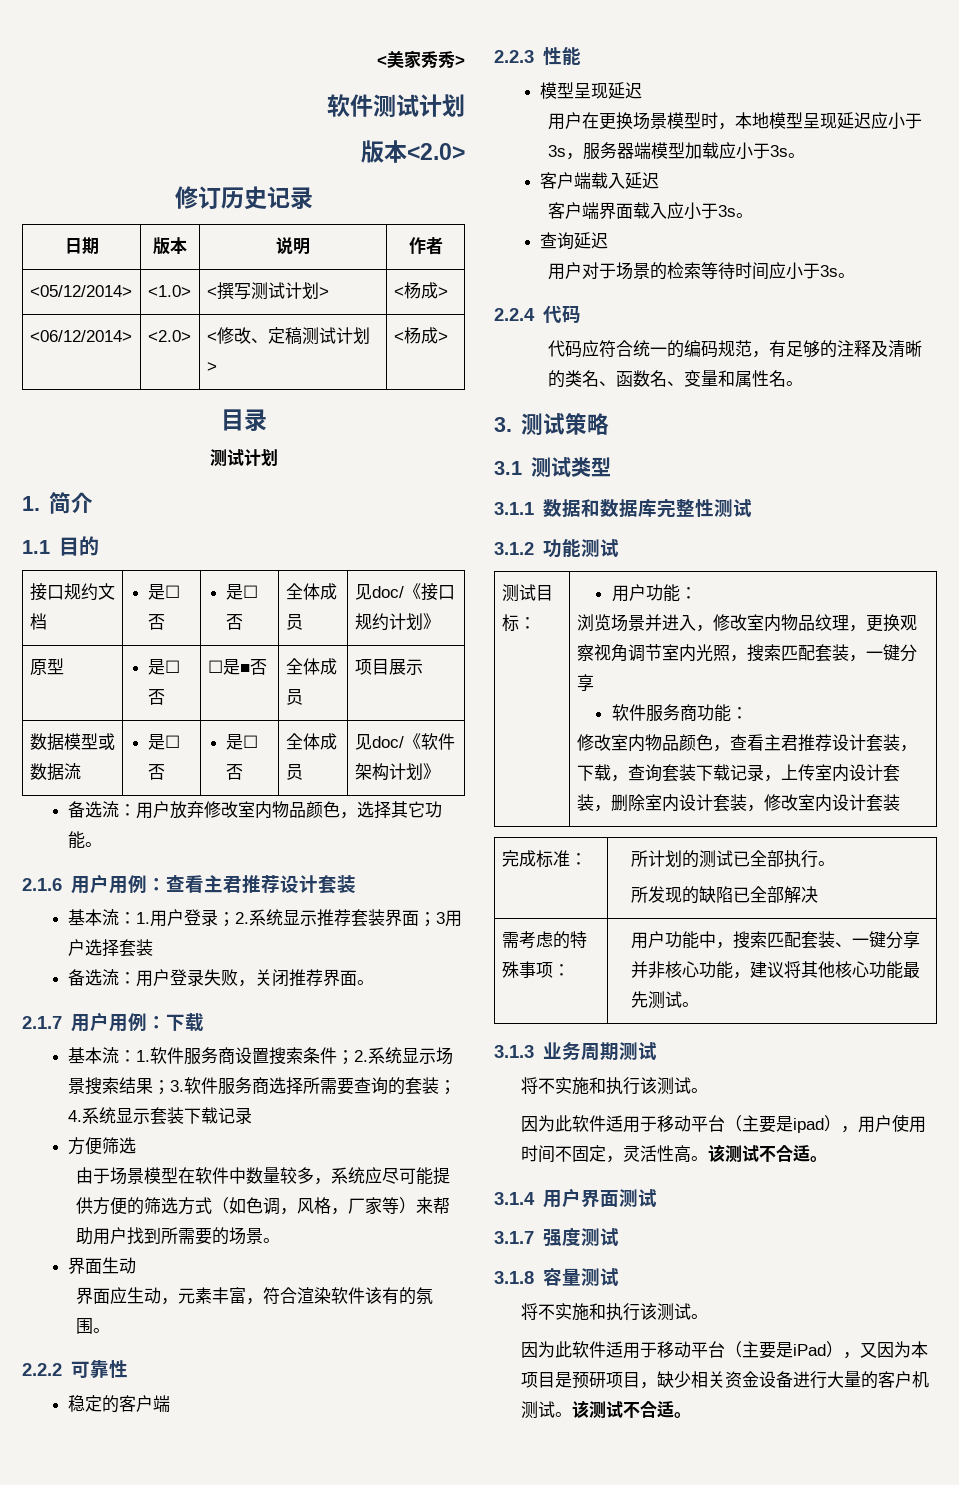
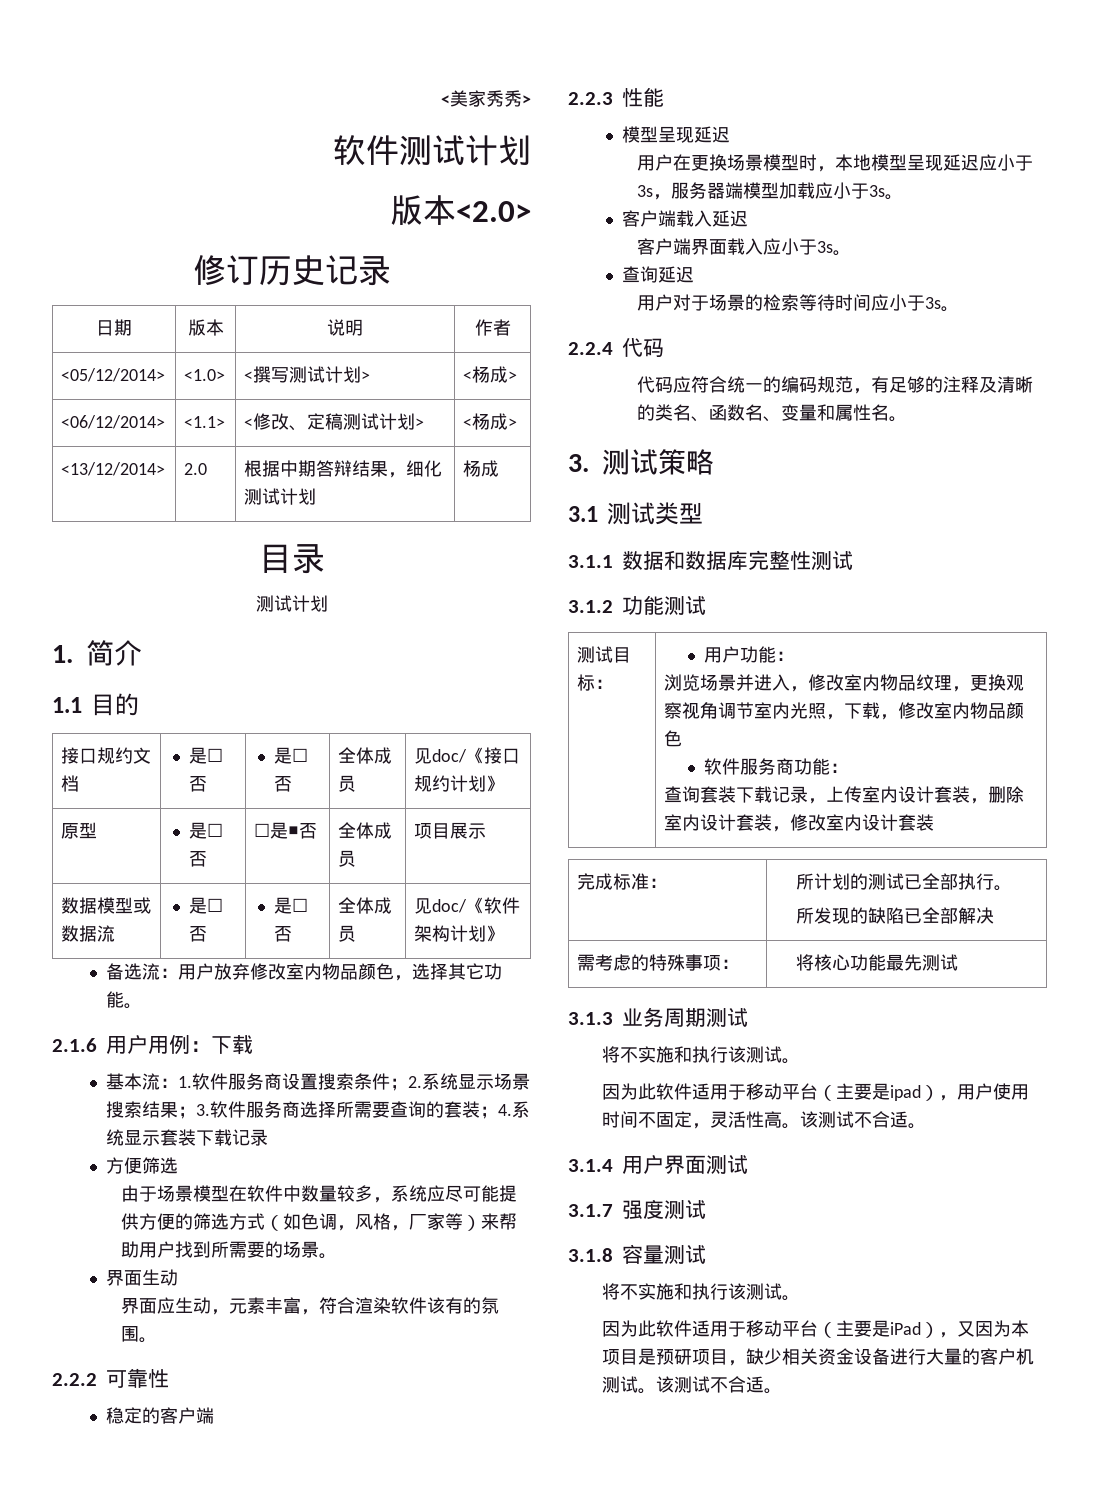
- <06/12/2014> | <2.0> | <修改、定稿测试计划> | <杨成>
+ <06/12/2014> | <1.1> | <修改、定稿测试计划> | <杨成>
+ <13/12/2014> | 2.0 | 根据中期答辩结果，细化测试计划 | 杨成
- 2.1.6用户用例：查看主君推荐设计套装
- 基本流：1.用户登录；2.系统显示推荐套装界面；3用户选择套装
- 备选流：用户登录失败，关闭推荐界面。
- 2.1.7用户用例：下载
+ 2.1.6用户用例：下载
- 浏览场景并进入，修改室内物品纹理，更换观察视角调节室内光照，搜索匹配套装，一键分享
+ 浏览场景并进入，修改室内物品纹理，更换观察视角调节室内光照，下载，修改室内物品颜色
- 修改室内物品颜色，查看主君推荐设计套装，下载，查询套装下载记录，上传室内设计套装，删除室内设计套装，修改室内设计套装
+ 查询套装下载记录，上传室内设计套装，删除室内设计套装，修改室内设计套装
- 需考虑的特殊事项： | 用户功能中，搜索匹配套装、一键分享并非核心功能，建议将其他核心功能最先测试。
+ 需考虑的特殊事项： | 将核心功能最先测试

